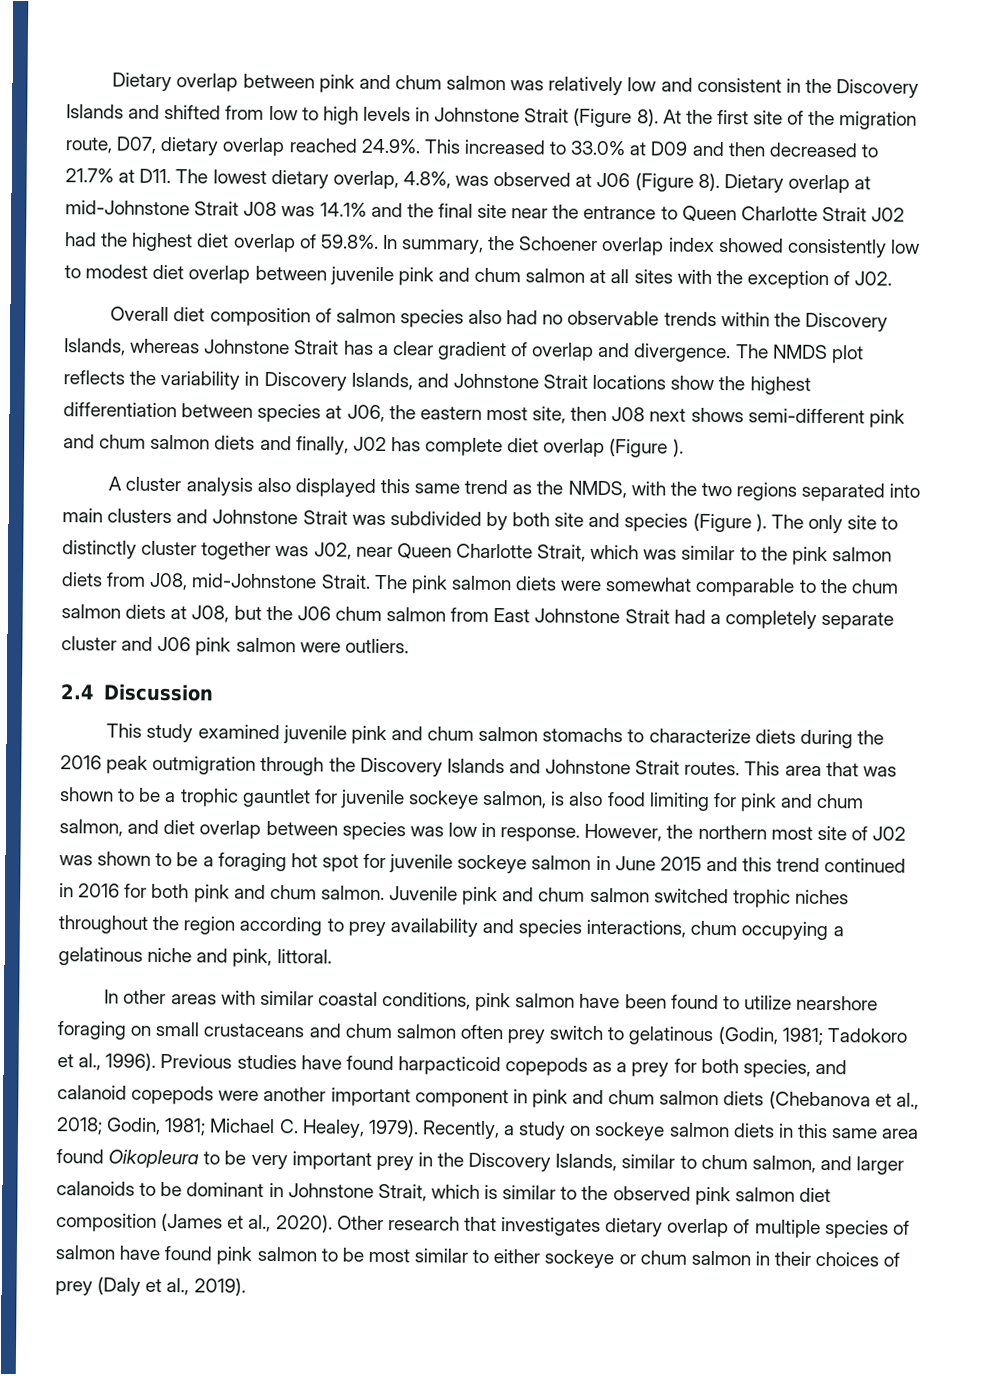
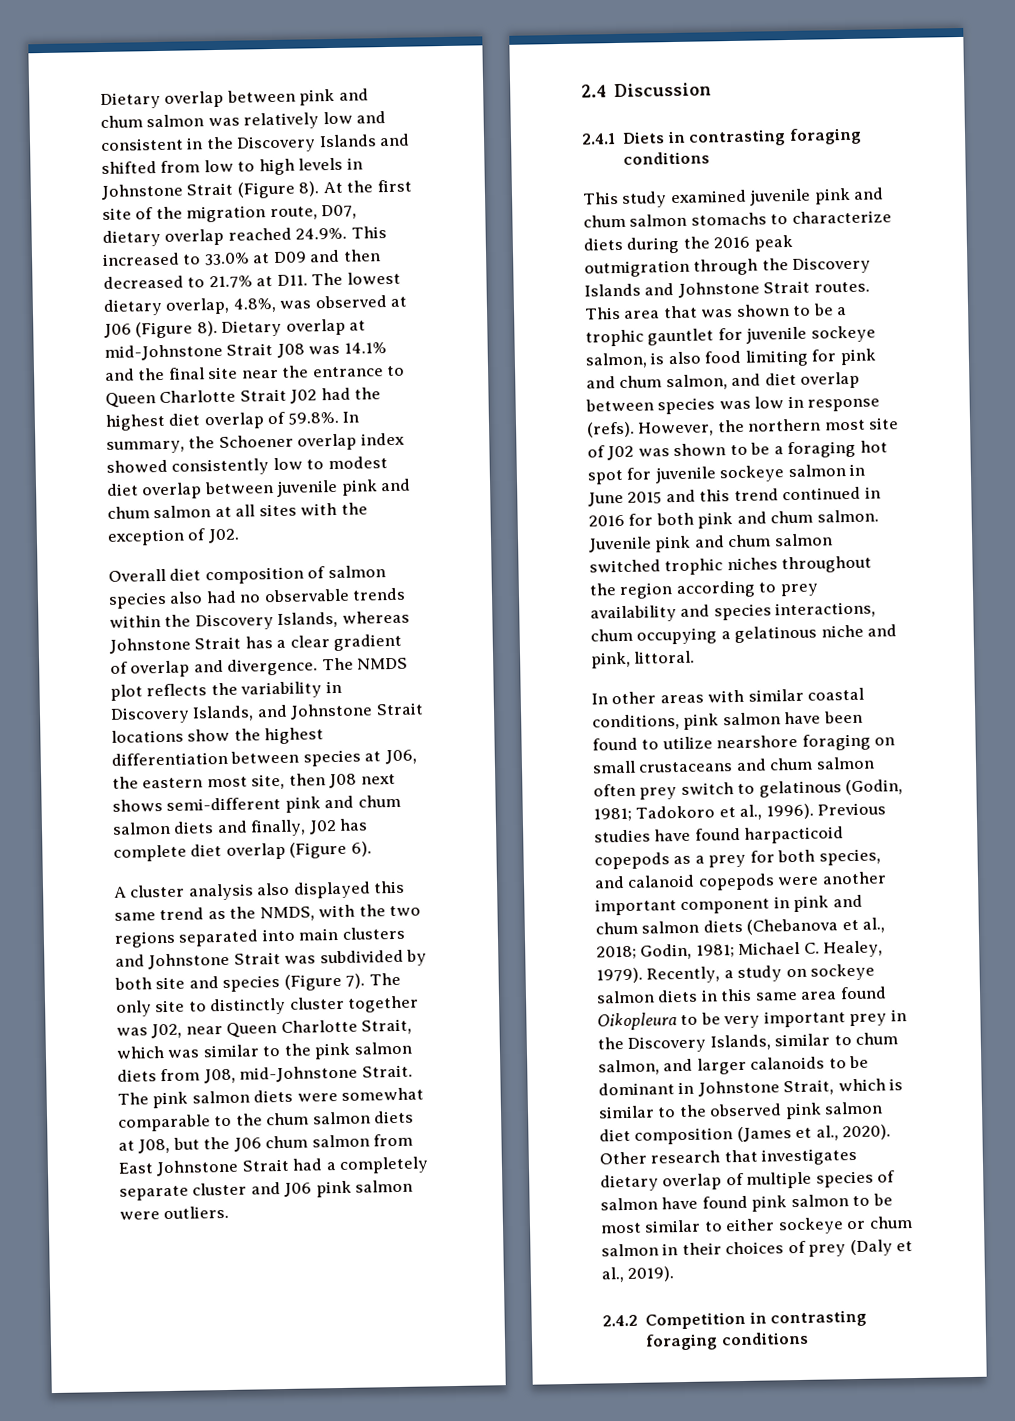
- The NMDS plot reflects the variability in Discovery Islands, and Johnstone Strait locations show the highest differentiation between species at J06, the eastern most site, then J08 next shows semi-different pink and chum salmon diets and finally, J02 has complete diet overlap (Figure ).
+ The NMDS plot reflects the variability in Discovery Islands, and Johnstone Strait locations show the highest differentiation between species at J06, the eastern most site, then J08 next shows semi-different pink and chum salmon diets and finally, J02 has complete diet overlap (Figure 6).
- A cluster analysis also displayed this same trend as the NMDS, with the two regions separated into main clusters and Johnstone Strait was subdivided by both site and species (Figure ).
+ A cluster analysis also displayed this same trend as the NMDS, with the two regions separated into main clusters and Johnstone Strait was subdivided by both site and species (Figure 7).
+ 2.4.1 Diets in contrasting foraging conditions
- This area that was shown to be a trophic gauntlet for juvenile sockeye salmon, is also food limiting for pink and chum salmon, and diet overlap between species was low in response.
+ This area that was shown to be a trophic gauntlet for juvenile sockeye salmon, is also food limiting for pink and chum salmon, and diet overlap between species was low in response (refs).
+ 2.4.2 Competition in contrasting foraging conditions

